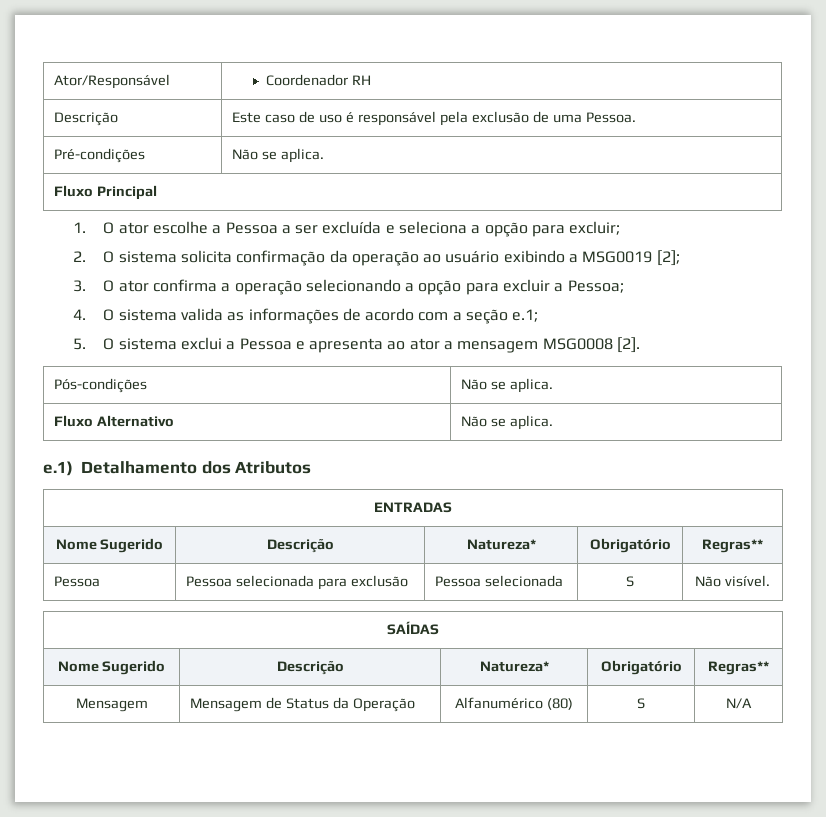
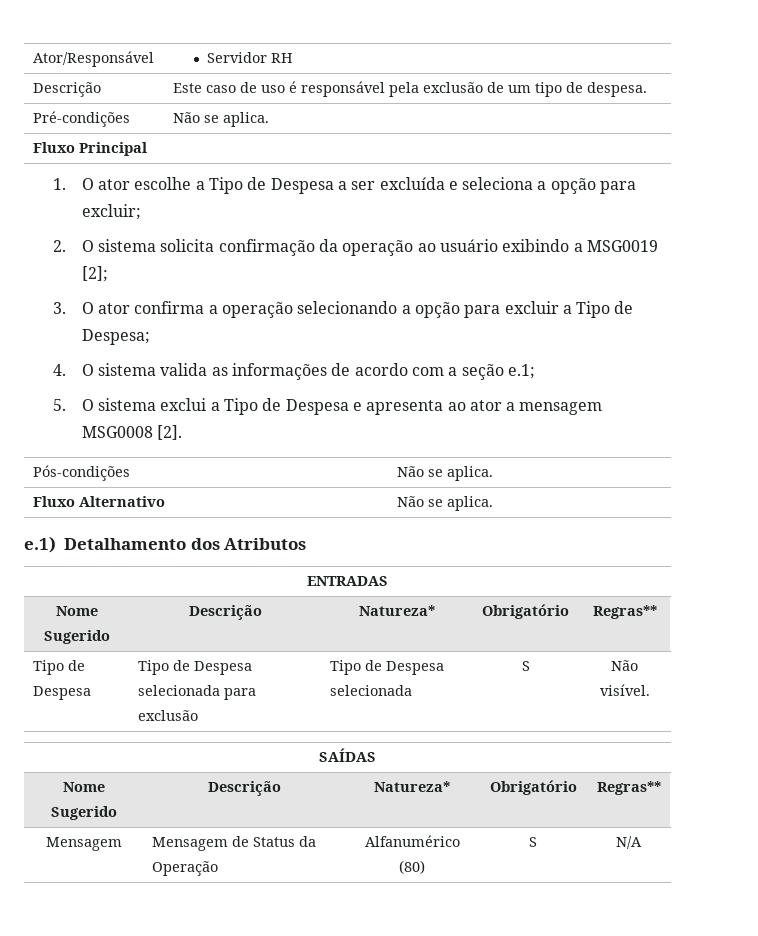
- Ator/Responsável | Coordenador RH
+ Ator/Responsável | Servidor RH
- Descrição | Este caso de uso é responsável pela exclusão de uma Pessoa.
+ Descrição | Este caso de uso é responsável pela exclusão de um tipo de despesa.
- 1. O ator escolhe a Pessoa a ser excluída e seleciona a opção para excluir;
+ 1. O ator escolhe a Tipo de Despesa a ser excluída e seleciona a opção para excluir;
- 3. O ator confirma a operação selecionando a opção para excluir a Pessoa;
+ 3. O ator confirma a operação selecionando a opção para excluir a Tipo de Despesa;
- 5. O sistema exclui a Pessoa e apresenta ao ator a mensagem MSG0008 [2].
+ 5. O sistema exclui a Tipo de Despesa e apresenta ao ator a mensagem MSG0008 [2].
- Pessoa | Pessoa selecionada para exclusão | Pessoa selecionada | S | Não visível.
+ Tipo de Despesa | Tipo de Despesa selecionada para exclusão | Tipo de Despesa selecionada | S | Não visível.

